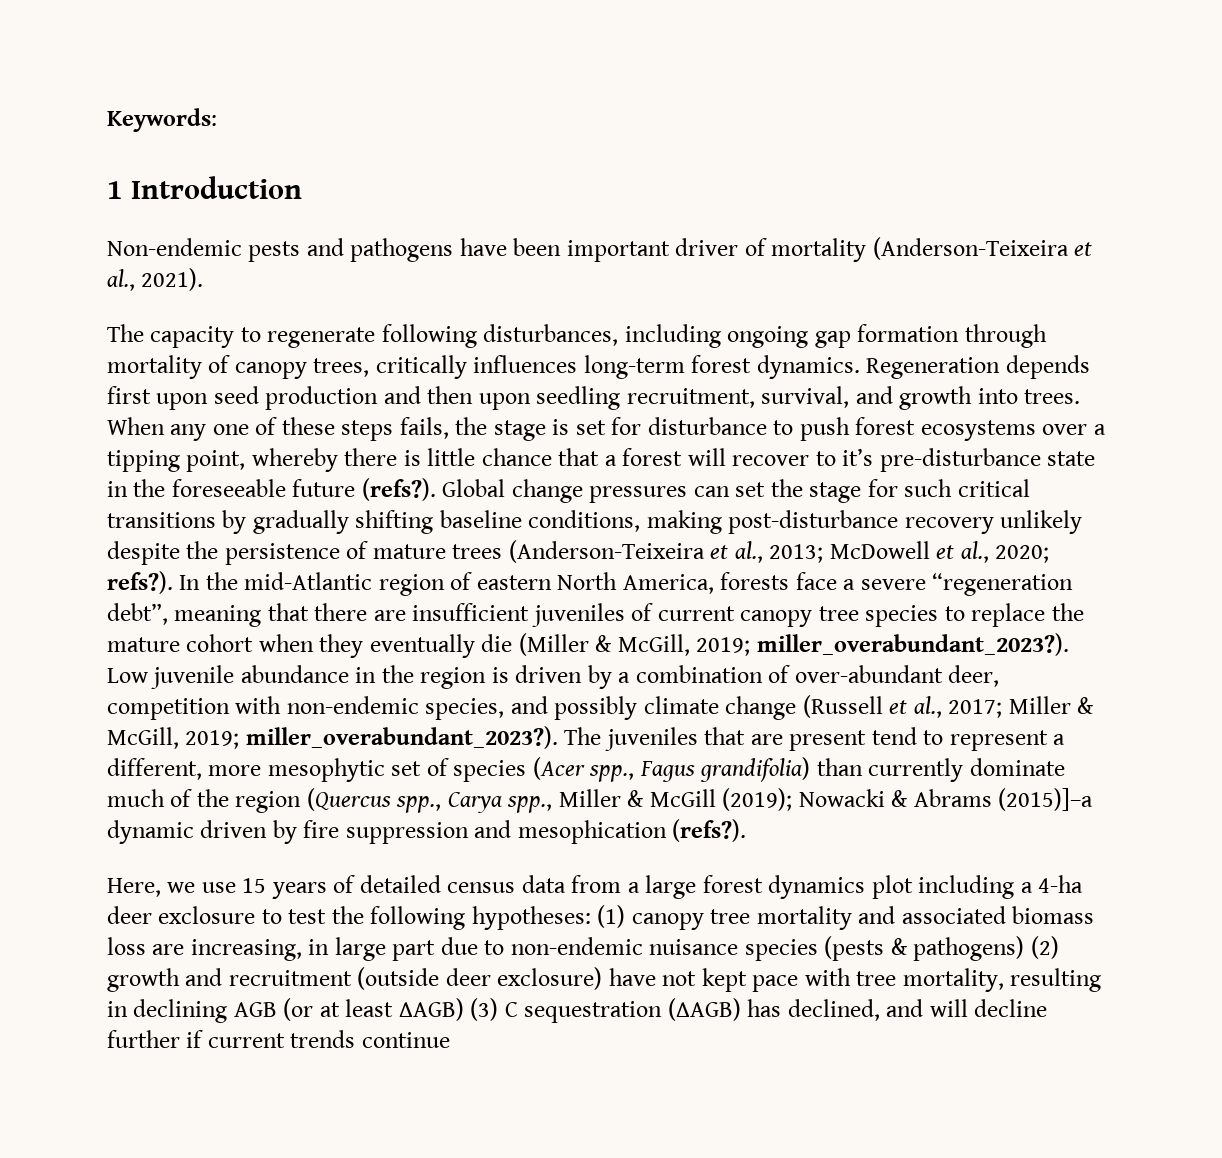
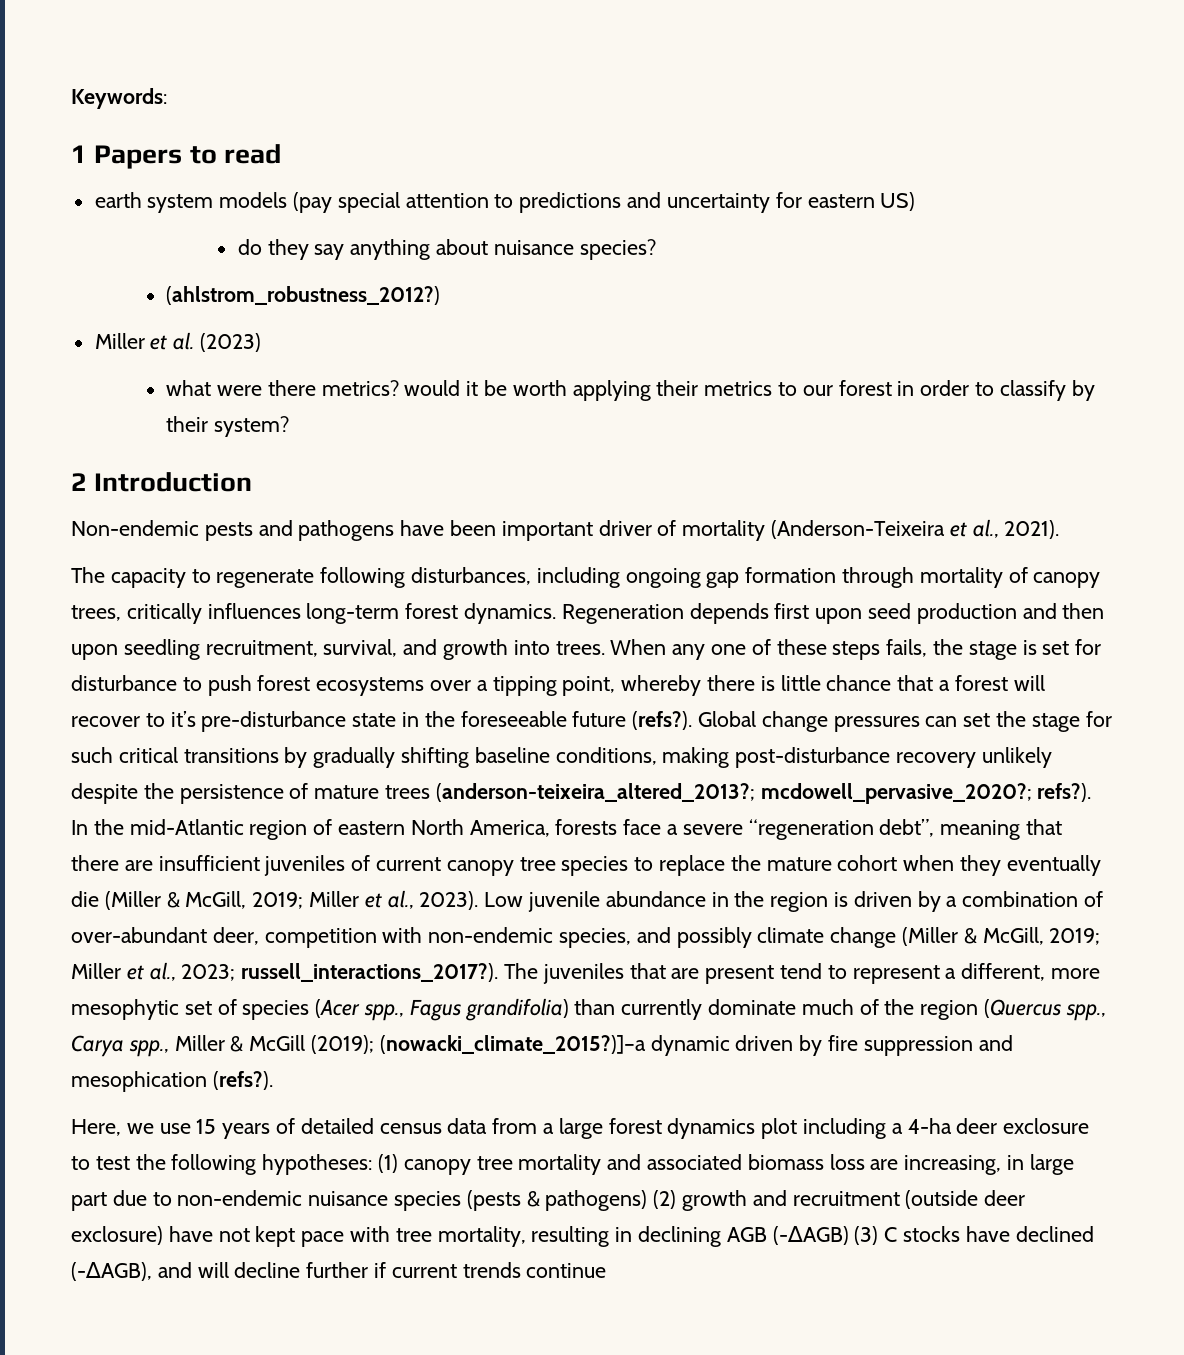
- 1 Introduction
+ 1 Papers to read
+ earth system models (pay special attention to predictions and uncertainty for eastern US)
+ do they say anything about nuisance species?
+ (ahlstrom_robustness_2012?)
+ Miller et al. (2023)
+ what were there metrics? would it be worth applying their metrics to our forest in order to classify by their system?
+ 2 Introduction
- Global change pressures can set the stage for such critical transitions by gradually shifting baseline conditions, making post-disturbance recovery unlikely despite the persistence of mature trees (Anderson-Teixeira et al., 2013; McDowell et al., 2020; refs?).
+ Global change pressures can set the stage for such critical transitions by gradually shifting baseline conditions, making post-disturbance recovery unlikely despite the persistence of mature trees (anderson-teixeira_altered_2013?; mcdowell_pervasive_2020?; refs?).
- In the mid-Atlantic region of eastern North America, forests face a severe “regeneration debt”, meaning that there are insufficient juveniles of current canopy tree species to replace the mature cohort when they eventually die (Miller & McGill, 2019; miller_overabundant_2023?).
+ In the mid-Atlantic region of eastern North America, forests face a severe “regeneration debt”, meaning that there are insufficient juveniles of current canopy tree species to replace the mature cohort when they eventually die (Miller & McGill, 2019; Miller et al., 2023).
- Low juvenile abundance in the region is driven by a combination of over-abundant deer, competition with non-endemic species, and possibly climate change (Russell et al., 2017; Miller & McGill, 2019; miller_overabundant_2023?).
+ Low juvenile abundance in the region is driven by a combination of over-abundant deer, competition with non-endemic species, and possibly climate change (Miller & McGill, 2019; Miller et al., 2023; russell_interactions_2017?).
- The juveniles that are present tend to represent a different, more mesophytic set of species (Acer spp., Fagus grandifolia) than currently dominate much of the region (Quercus spp., Carya spp., Miller & McGill (2019); Nowacki & Abrams (2015)]–a dynamic driven by fire suppression and mesophication (refs?).
+ The juveniles that are present tend to represent a different, more mesophytic set of species (Acer spp., Fagus grandifolia) than currently dominate much of the region (Quercus spp., Carya spp., Miller & McGill (2019); (nowacki_climate_2015?)]–a dynamic driven by fire suppression and mesophication (refs?).
- (1) canopy tree mortality and associated biomass loss are increasing, in large part due to non-endemic nuisance species (pests & pathogens) (2) growth and recruitment (outside deer exclosure) have not kept pace with tree mortality, resulting in declining AGB (or at least ∆AGB) (3) C sequestration (∆AGB) has declined, and will decline further if current trends continue
+ (1) canopy tree mortality and associated biomass loss are increasing, in large part due to non-endemic nuisance species (pests & pathogens) (2) growth and recruitment (outside deer exclosure) have not kept pace with tree mortality, resulting in declining AGB (-∆AGB) (3) C stocks have declined (-∆AGB), and will decline further if current trends continue

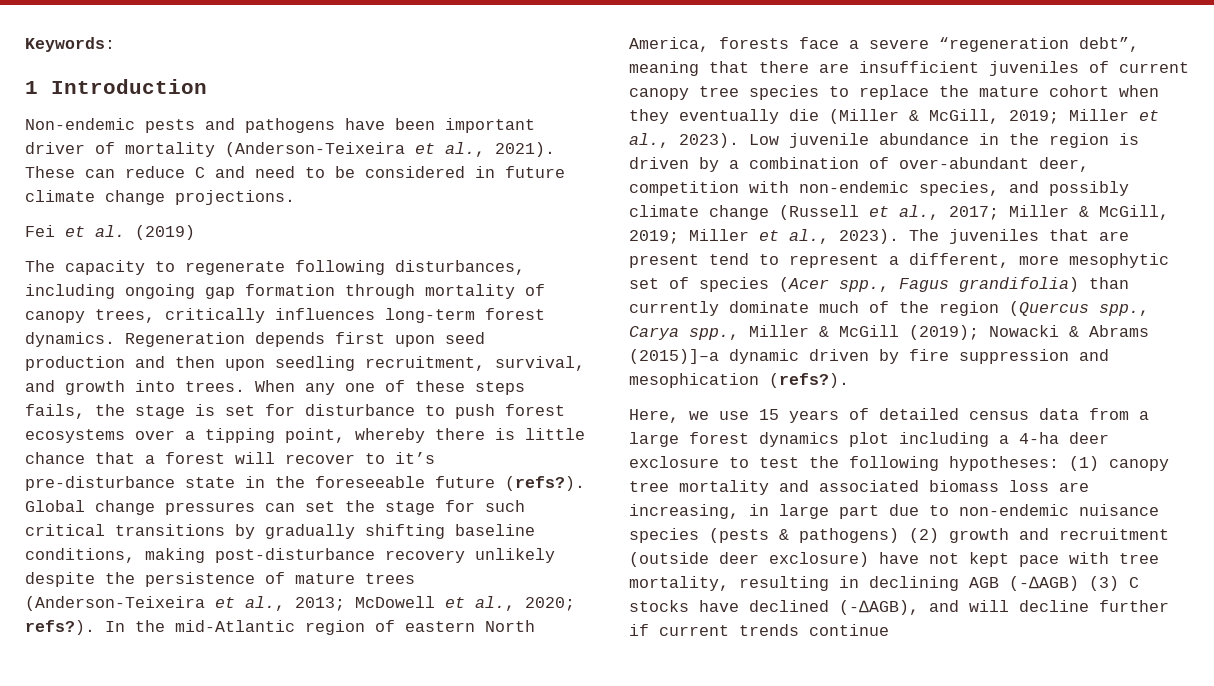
- 1 Papers to read
- earth system models (pay special attention to predictions and uncertainty for eastern US)
- do they say anything about nuisance species?
- (ahlstrom_robustness_2012?)
- Miller et al. (2023)
- what were there metrics? would it be worth applying their metrics to our forest in order to classify by their system?
- 2 Introduction
+ 1 Introduction
+ These can reduce C and need to be considered in future climate change projections.
+ Fei et al. (2019)
- Global change pressures can set the stage for such critical transitions by gradually shifting baseline conditions, making post-disturbance recovery unlikely despite the persistence of mature trees (anderson-teixeira_altered_2013?; mcdowell_pervasive_2020?; refs?).
+ Global change pressures can set the stage for such critical transitions by gradually shifting baseline conditions, making post-disturbance recovery unlikely despite the persistence of mature trees (Anderson-Teixeira et al., 2013; McDowell et al., 2020; refs?).
- Low juvenile abundance in the region is driven by a combination of over-abundant deer, competition with non-endemic species, and possibly climate change (Miller & McGill, 2019; Miller et al., 2023; russell_interactions_2017?).
+ Low juvenile abundance in the region is driven by a combination of over-abundant deer, competition with non-endemic species, and possibly climate change (Russell et al., 2017; Miller & McGill, 2019; Miller et al., 2023).
- The juveniles that are present tend to represent a different, more mesophytic set of species (Acer spp., Fagus grandifolia) than currently dominate much of the region (Quercus spp., Carya spp., Miller & McGill (2019); (nowacki_climate_2015?)]–a dynamic driven by fire suppression and mesophication (refs?).
+ The juveniles that are present tend to represent a different, more mesophytic set of species (Acer spp., Fagus grandifolia) than currently dominate much of the region (Quercus spp., Carya spp., Miller & McGill (2019); Nowacki & Abrams (2015)]–a dynamic driven by fire suppression and mesophication (refs?).

